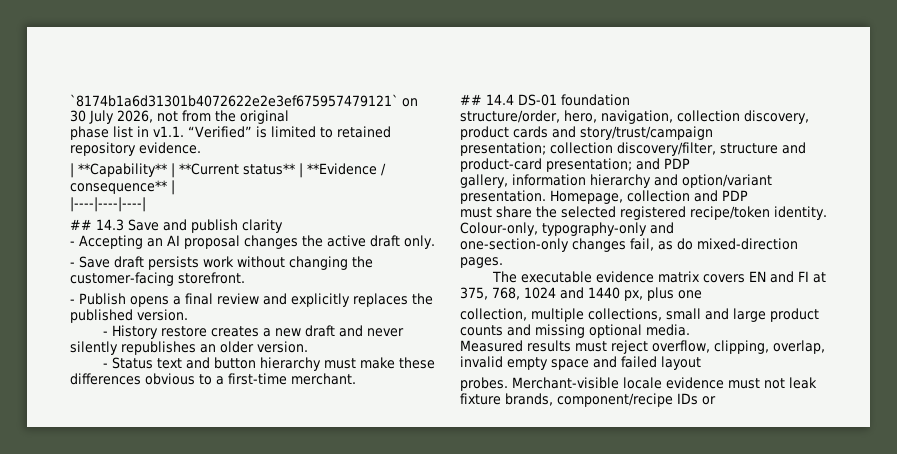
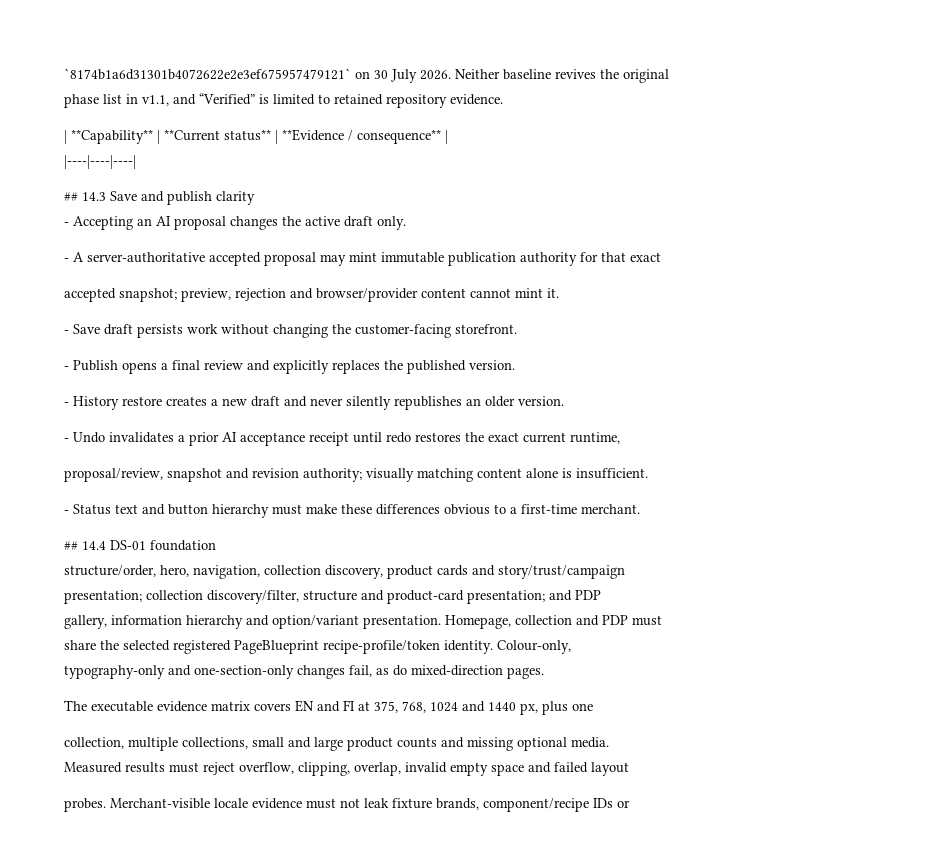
- `8174b1a6d31301b4072622e2e3ef675957479121` on 30 July 2026, not from the original
+ `8174b1a6d31301b4072622e2e3ef675957479121` on 30 July 2026. Neither baseline revives the original
- phase list in v1.1. “Verified” is limited to retained repository evidence.
+ phase list in v1.1, and “Verified” is limited to retained repository evidence.
+ - A server-authoritative accepted proposal may mint immutable publication authority for that exact
+ accepted snapshot; preview, rejection and browser/provider content cannot mint it.
+ - Undo invalidates a prior AI acceptance receipt until redo restores the exact current runtime,
+ proposal/review, snapshot and revision authority; visually matching content alone is insufficient.
- Homepage, collection and PDP
- must share the selected registered recipe/token identity.
+ Homepage, collection and PDP must
+ share the selected registered PageBlueprint recipe-profile/token identity.
- Colour-only, typography-only and
- one-section-only changes fail, as do mixed-direction pages.
+ Colour-only,
+ typography-only and one-section-only changes fail, as do mixed-direction pages.

